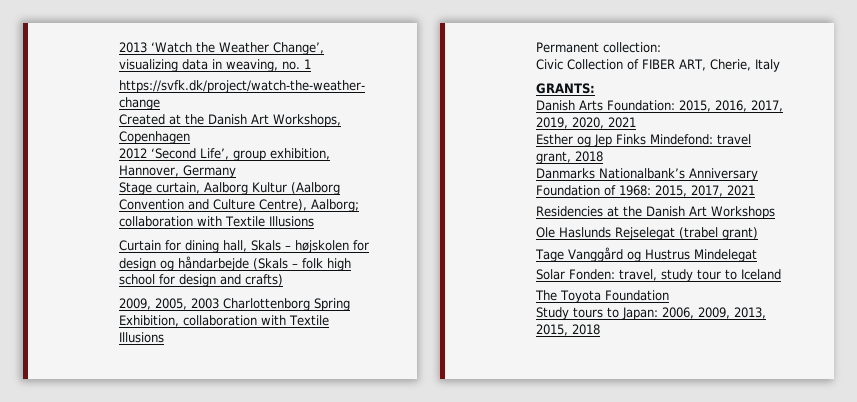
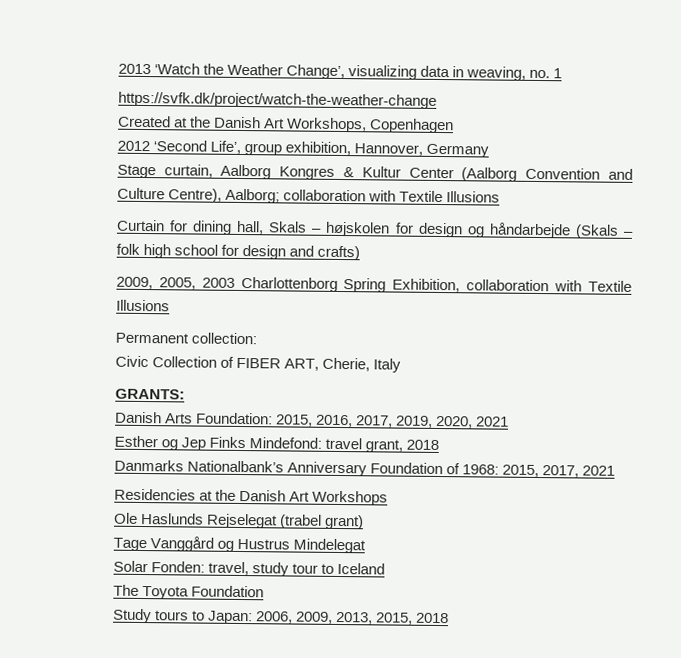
- Stage curtain, Aalborg Kultur (Aalborg Convention and Culture Centre), Aalborg; collaboration with Textile Illusions
+ Stage curtain, Aalborg Kongres & Kultur Center (Aalborg Convention and Culture Centre), Aalborg; collaboration with Textile Illusions

